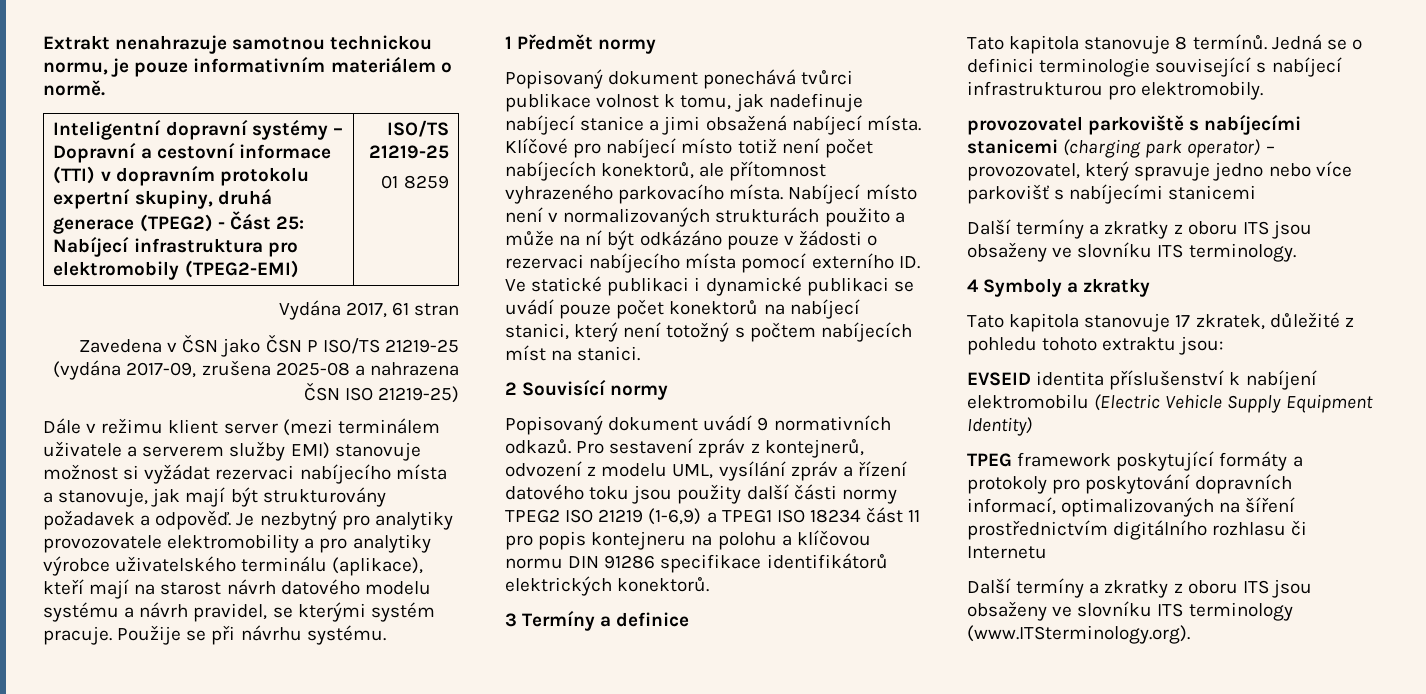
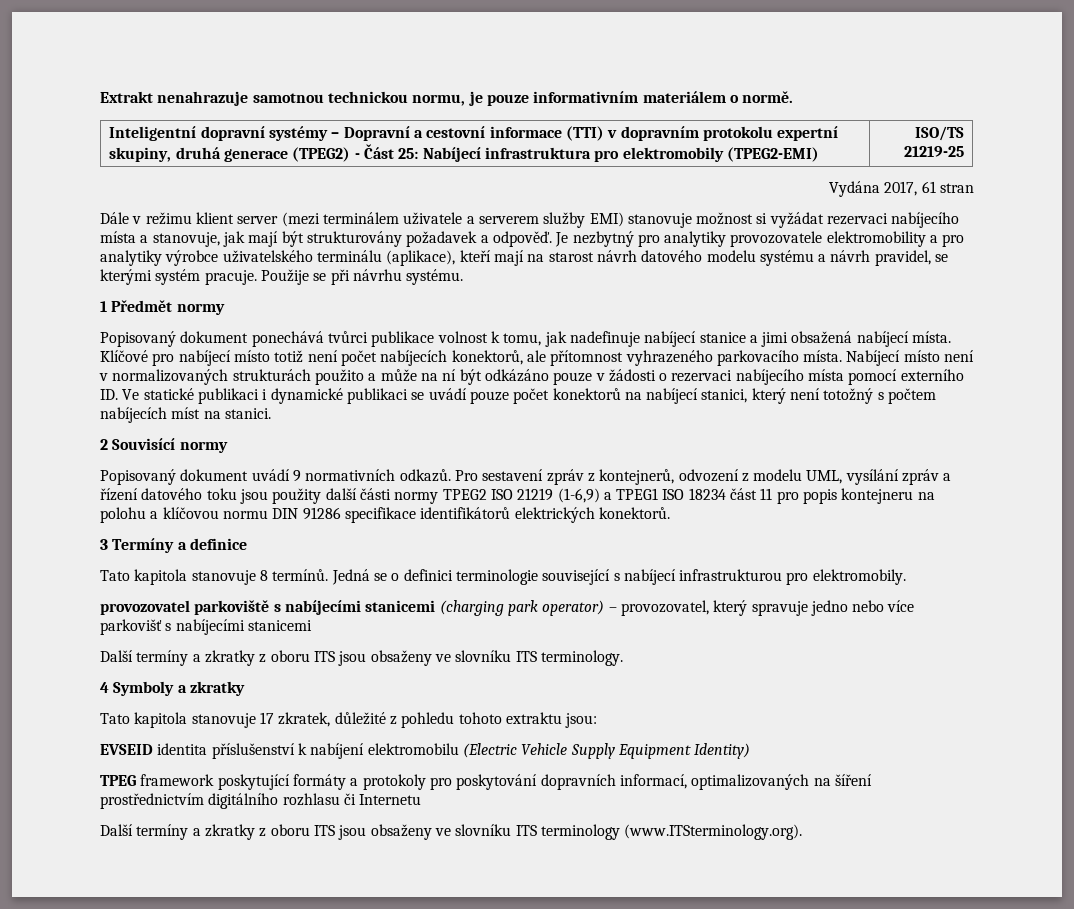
  Inteligentní dopravní systémy – Dopravní a cestovní informace (TTI) v dopravním protokolu expertní skupiny, druhá generace (TPEG2) - Část 25: Nabíjecí infrastruktura pro elektromobily (TPEG2-EMI) | ISO/TS 21219-25
- 01 8259
- Zavedena v ČSN jako ČSN P ISO/TS 21219-25 (vydána 2017-09, zrušena 2025-08 a nahrazena ČSN ISO 21219-25)

